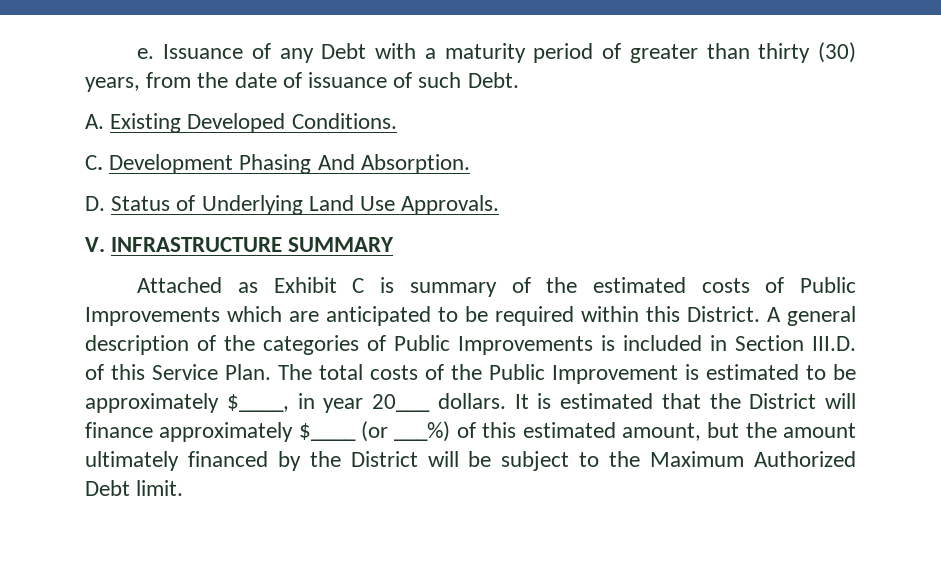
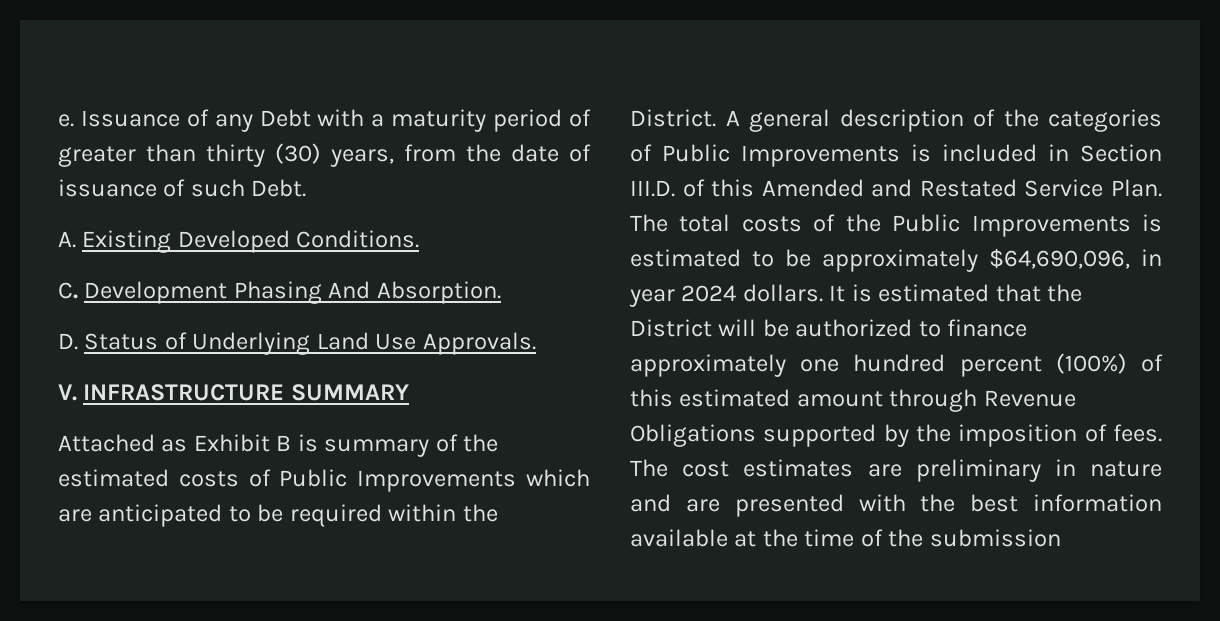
- Attached as Exhibit C is summary of the estimated costs of Public Improvements which are anticipated to be required within this District.
+ Attached as Exhibit B is summary of the estimated costs of Public Improvements which are anticipated to be required within the District.
- A general description of the categories of Public Improvements is included in Section III.D. of this Service Plan.
+ A general description of the categories of Public Improvements is included in Section III.D. of this Amended and Restated Service Plan.
- The total costs of the Public Improvement is estimated to be approximately $____, in year 20___ dollars.
+ The total costs of the Public Improvements is estimated to be approximately $64,690,096, in year 2024 dollars.
- It is estimated that the District will finance approximately $____ (or ___%) of this estimated amount, but the amount ultimately financed by the District will be subject to the Maximum Authorized Debt limit.
+ It is estimated that the District will be authorized to finance approximately one hundred percent (100%) of this estimated amount through Revenue Obligations supported by the imposition of fees. The cost estimates are preliminary in nature and are presented with the best information available at the time of the submission

